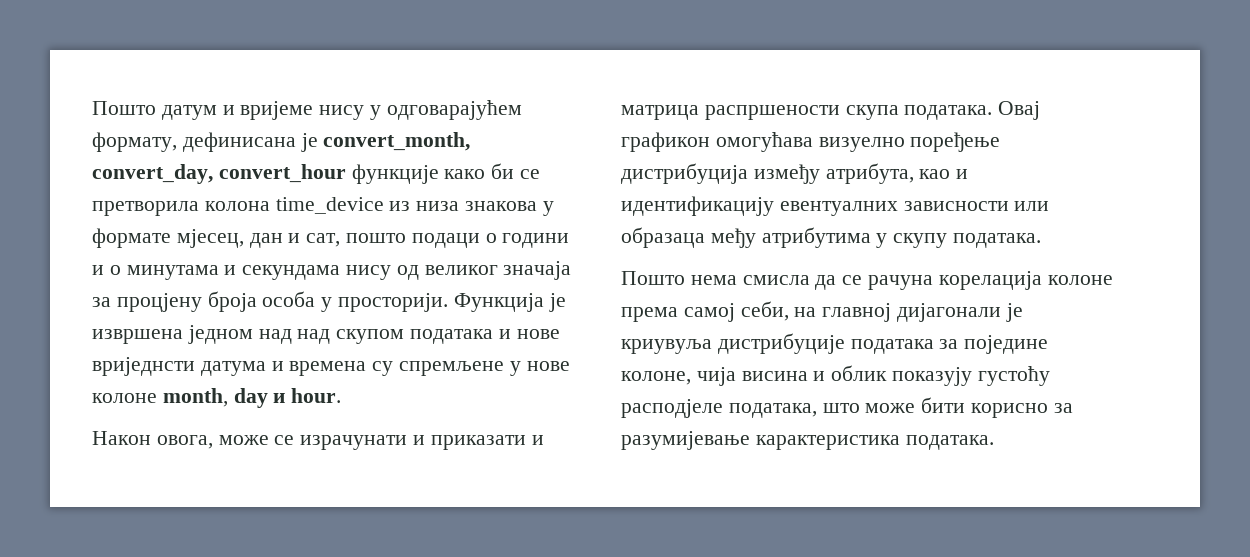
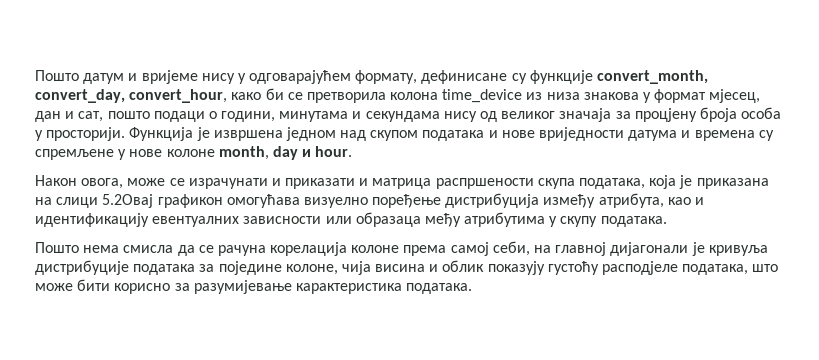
- Пошто датум и вријеме нису у одговарајућем формату, дефинисана је convert_month, convert_day, convert_hour функцијe како би се претворила колона time_device из низа знакова у форматe мјесец, дан и сат, пошто подаци о години и о минутама и секундама нису од великог значаја за процјену броја особа у просторији.
+ Пошто датум и вријеме нису у одговарајућем формату, дефинисане су функцијe convert_month, convert_day, convert_hour, како би се претворила колона time_device из низа знакова у формат мјесец, дан и сат, пошто подаци о години, минутама и секундама нису од великог значаја за процјену броја особа у просторији.
- Функција је извршена једном над над скупом података и нове вриједнсти датума и времена су спремљене у нове колоне month, day и hour.
+ Функција је извршена једном над скупом података и нове вриједности датума и времена су спремљене у нове колоне month, day и hour.
- Након овога, може се израчунати и приказати и матрица распршености скупа података. Овај графикон омогућава визуелно поређење дистрибуција између атрибута, као и идентификацију евентуалних зависности или образаца међу атрибутима у скупу података.
+ Након овога, може се израчунати и приказати и матрица распршености скупа података, која је приказана на слици 5.2Овај графикон омогућава визуелно поређење дистрибуција између атрибута, као и идентификацију евентуалних зависности или образаца међу атрибутима у скупу података.
- Пошто нема смисла да се рачуна корелација колоне према самој себи, на главној дијагонали је криувуља дистрибуције података за поједине колоне, чија висина и облик показују густоћу расподјеле података, што може бити корисно за разумијевање карактеристика података.
+ Пошто нема смисла да се рачуна корелација колоне према самој себи, на главној дијагонали је кривуља дистрибуције података за поједине колоне, чија висина и облик показују густоћу расподјеле података, што може бити корисно за разумијевање карактеристика података.

